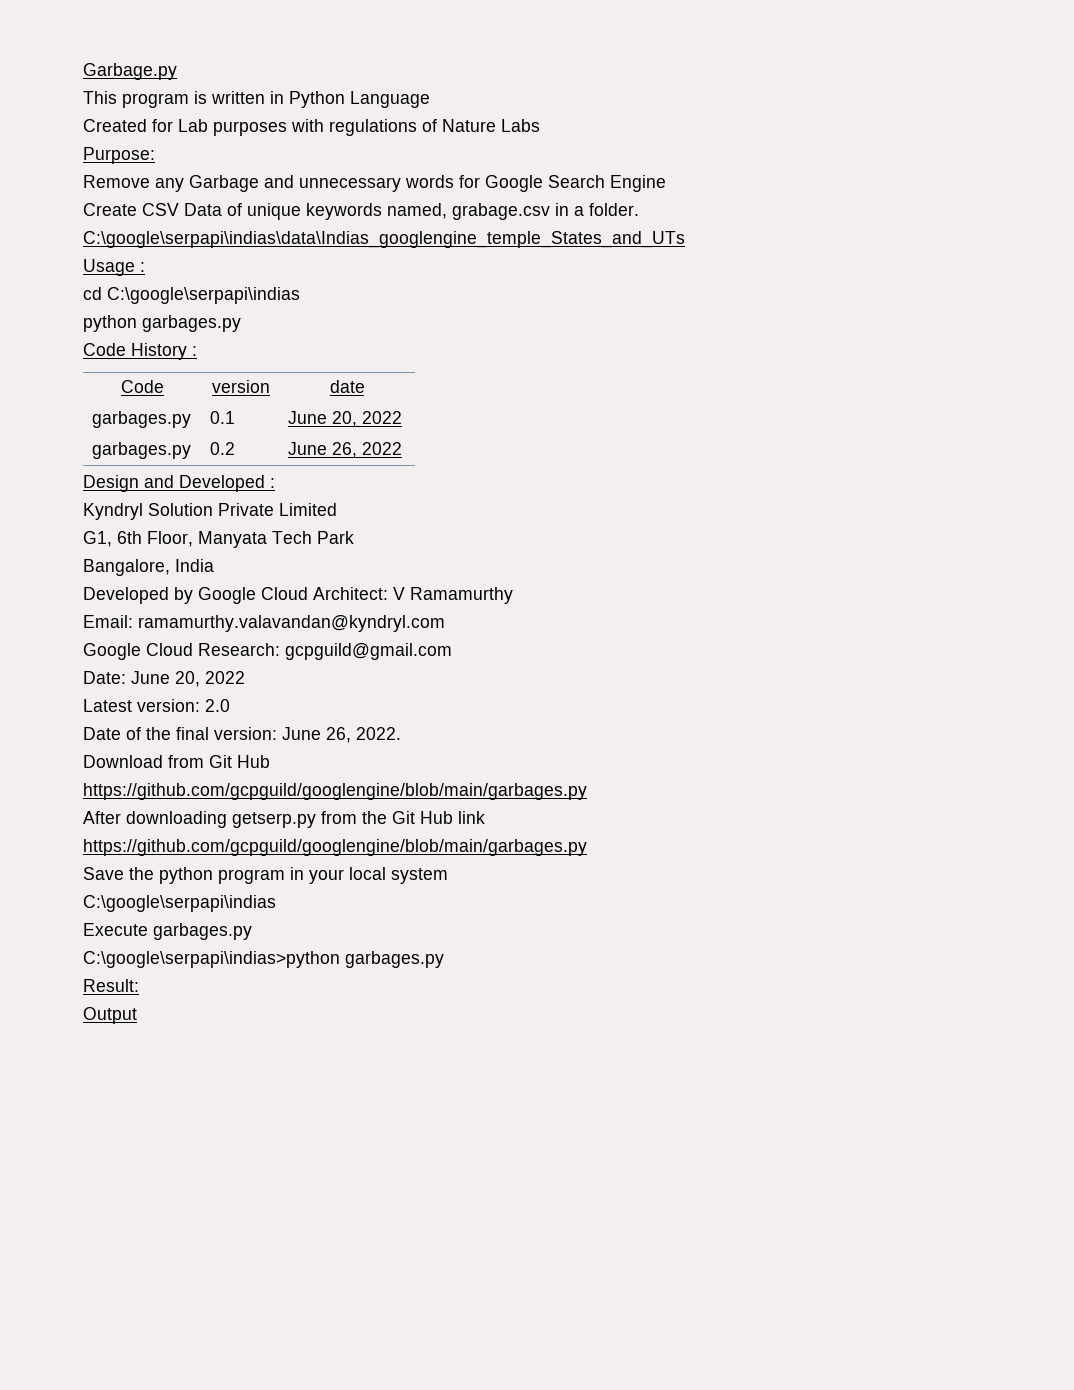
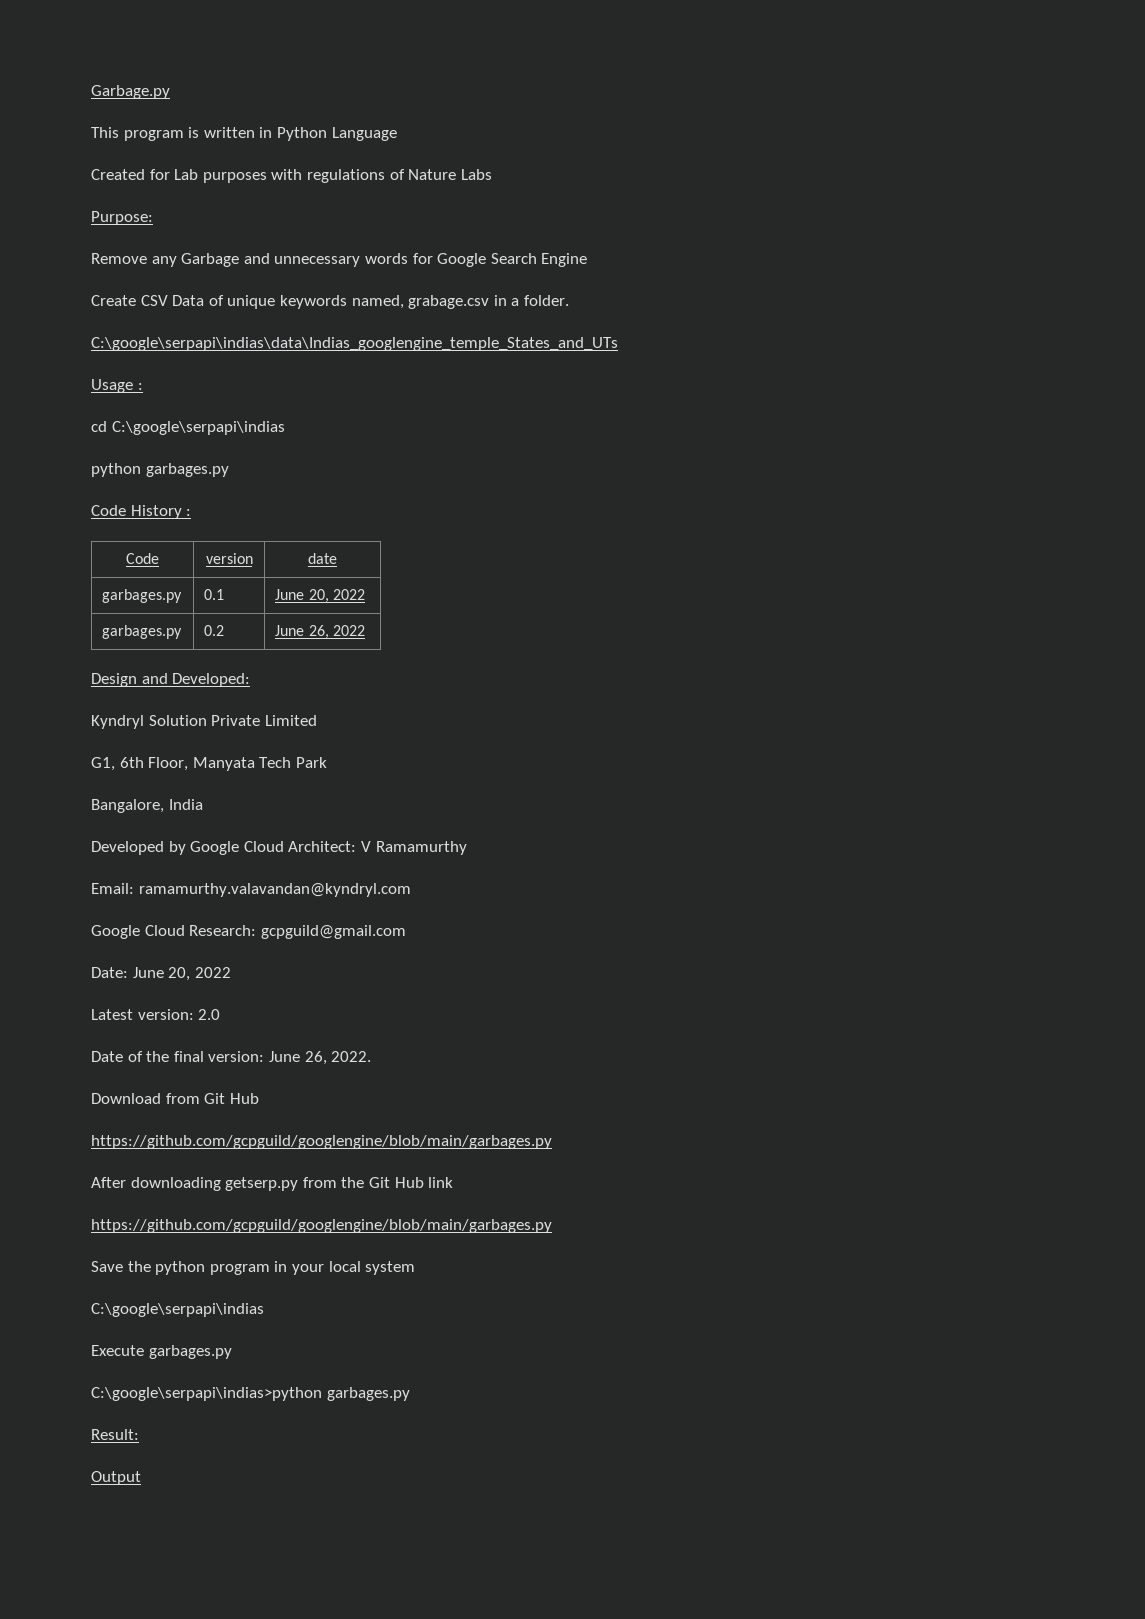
- Design and Developed :
+ Design and Developed:

